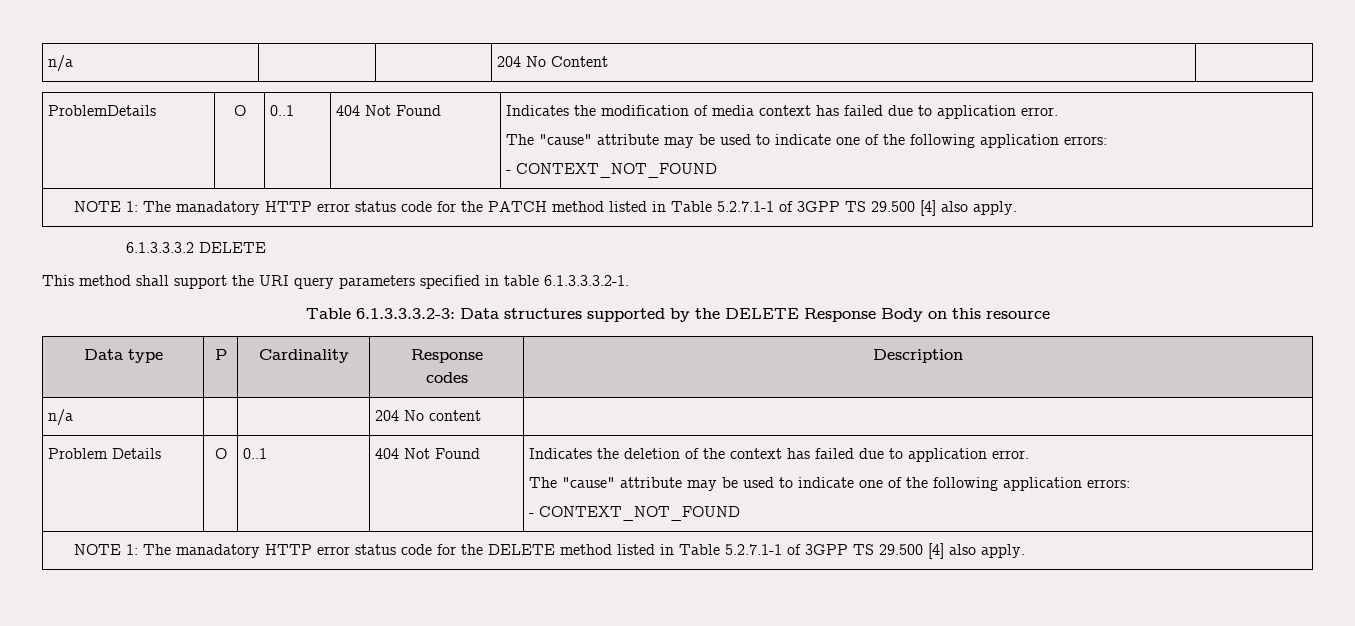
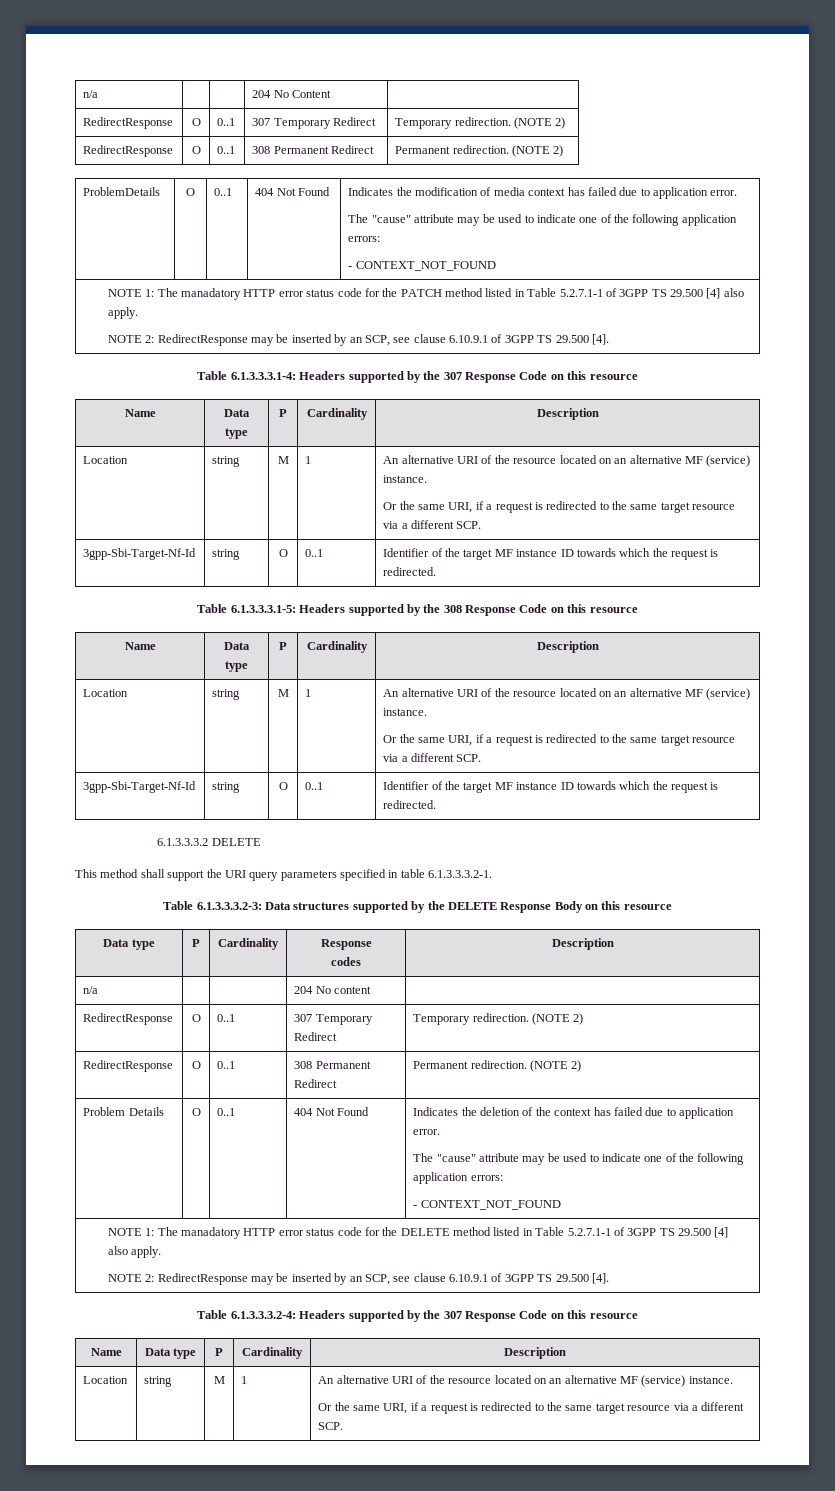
  n/a | | | 204 No Content |
+ RedirectResponse | O | 0..1 | 307 Temporary Redirect | Temporary redirection. (NOTE 2)
+ RedirectResponse | O | 0..1 | 308 Permanent Redirect | Permanent redirection. (NOTE 2)
  NOTE 1: The manadatory HTTP error status code for the PATCH method listed in Table 5.2.7.1-1 of 3GPP TS 29.500 [4] also apply.
+ NOTE 2: RedirectResponse may be inserted by an SCP, see clause 6.10.9.1 of 3GPP TS 29.500 [4].
+ Table 6.1.3.3.3.1-4: Headers supported by the 307 Response Code on this resource
+ Name | Data type | P | Cardinality | Description
+ Location | string | M | 1 | An alternative URI of the resource located on an alternative MF (service) instance.
+ Or the same URI, if a request is redirected to the same target resource via a different SCP.
+ 3gpp-Sbi-Target-Nf-Id | string | O | 0..1 | Identifier of the target MF instance ID towards which the request is redirected.
+ Table 6.1.3.3.3.1-5: Headers supported by the 308 Response Code on this resource
+ Name | Data type | P | Cardinality | Description
+ Location | string | M | 1 | An alternative URI of the resource located on an alternative MF (service) instance.
+ Or the same URI, if a request is redirected to the same target resource via a different SCP.
+ 3gpp-Sbi-Target-Nf-Id | string | O | 0..1 | Identifier of the target MF instance ID towards which the request is redirected.
  n/a | | | 204 No content |
+ RedirectResponse | O | 0..1 | 307 Temporary Redirect | Temporary redirection. (NOTE 2)
+ RedirectResponse | O | 0..1 | 308 Permanent Redirect | Permanent redirection. (NOTE 2)
  NOTE 1: The manadatory HTTP error status code for the DELETE method listed in Table 5.2.7.1-1 of 3GPP TS 29.500 [4] also apply.
+ NOTE 2: RedirectResponse may be inserted by an SCP, see clause 6.10.9.1 of 3GPP TS 29.500 [4].
+ Table 6.1.3.3.3.2-4: Headers supported by the 307 Response Code on this resource
+ Name | Data type | P | Cardinality | Description
+ Location | string | M | 1 | An alternative URI of the resource located on an alternative MF (service) instance.
+ Or the same URI, if a request is redirected to the same target resource via a different SCP.

